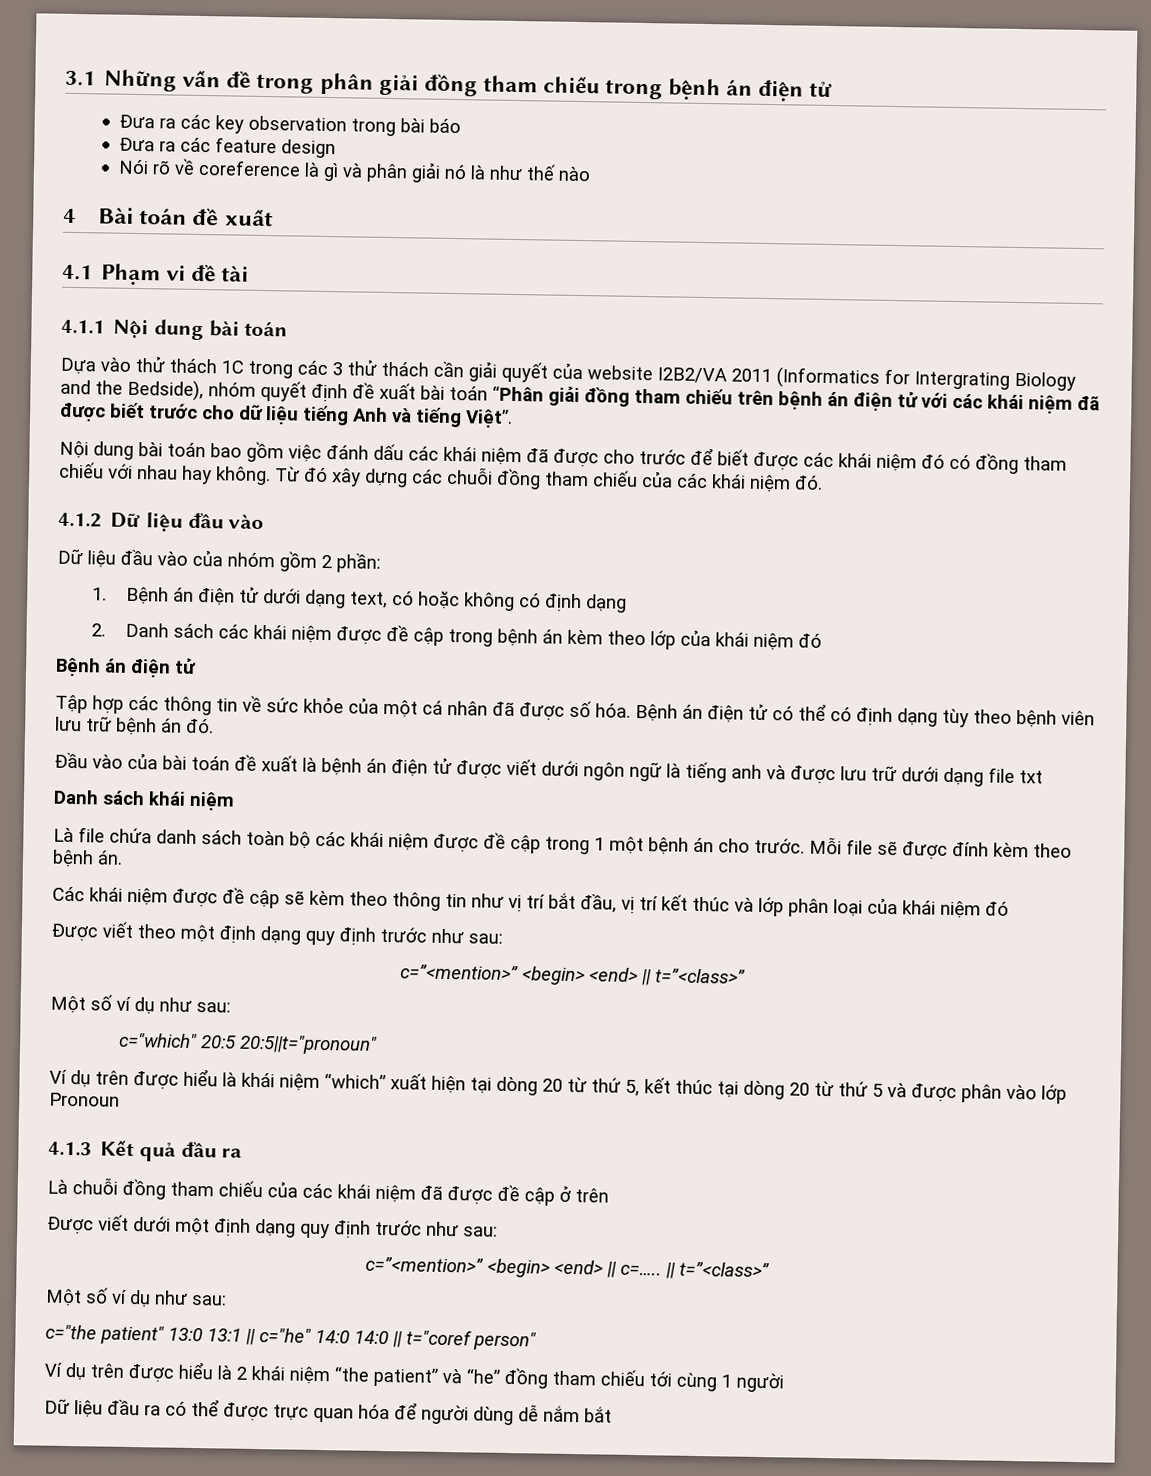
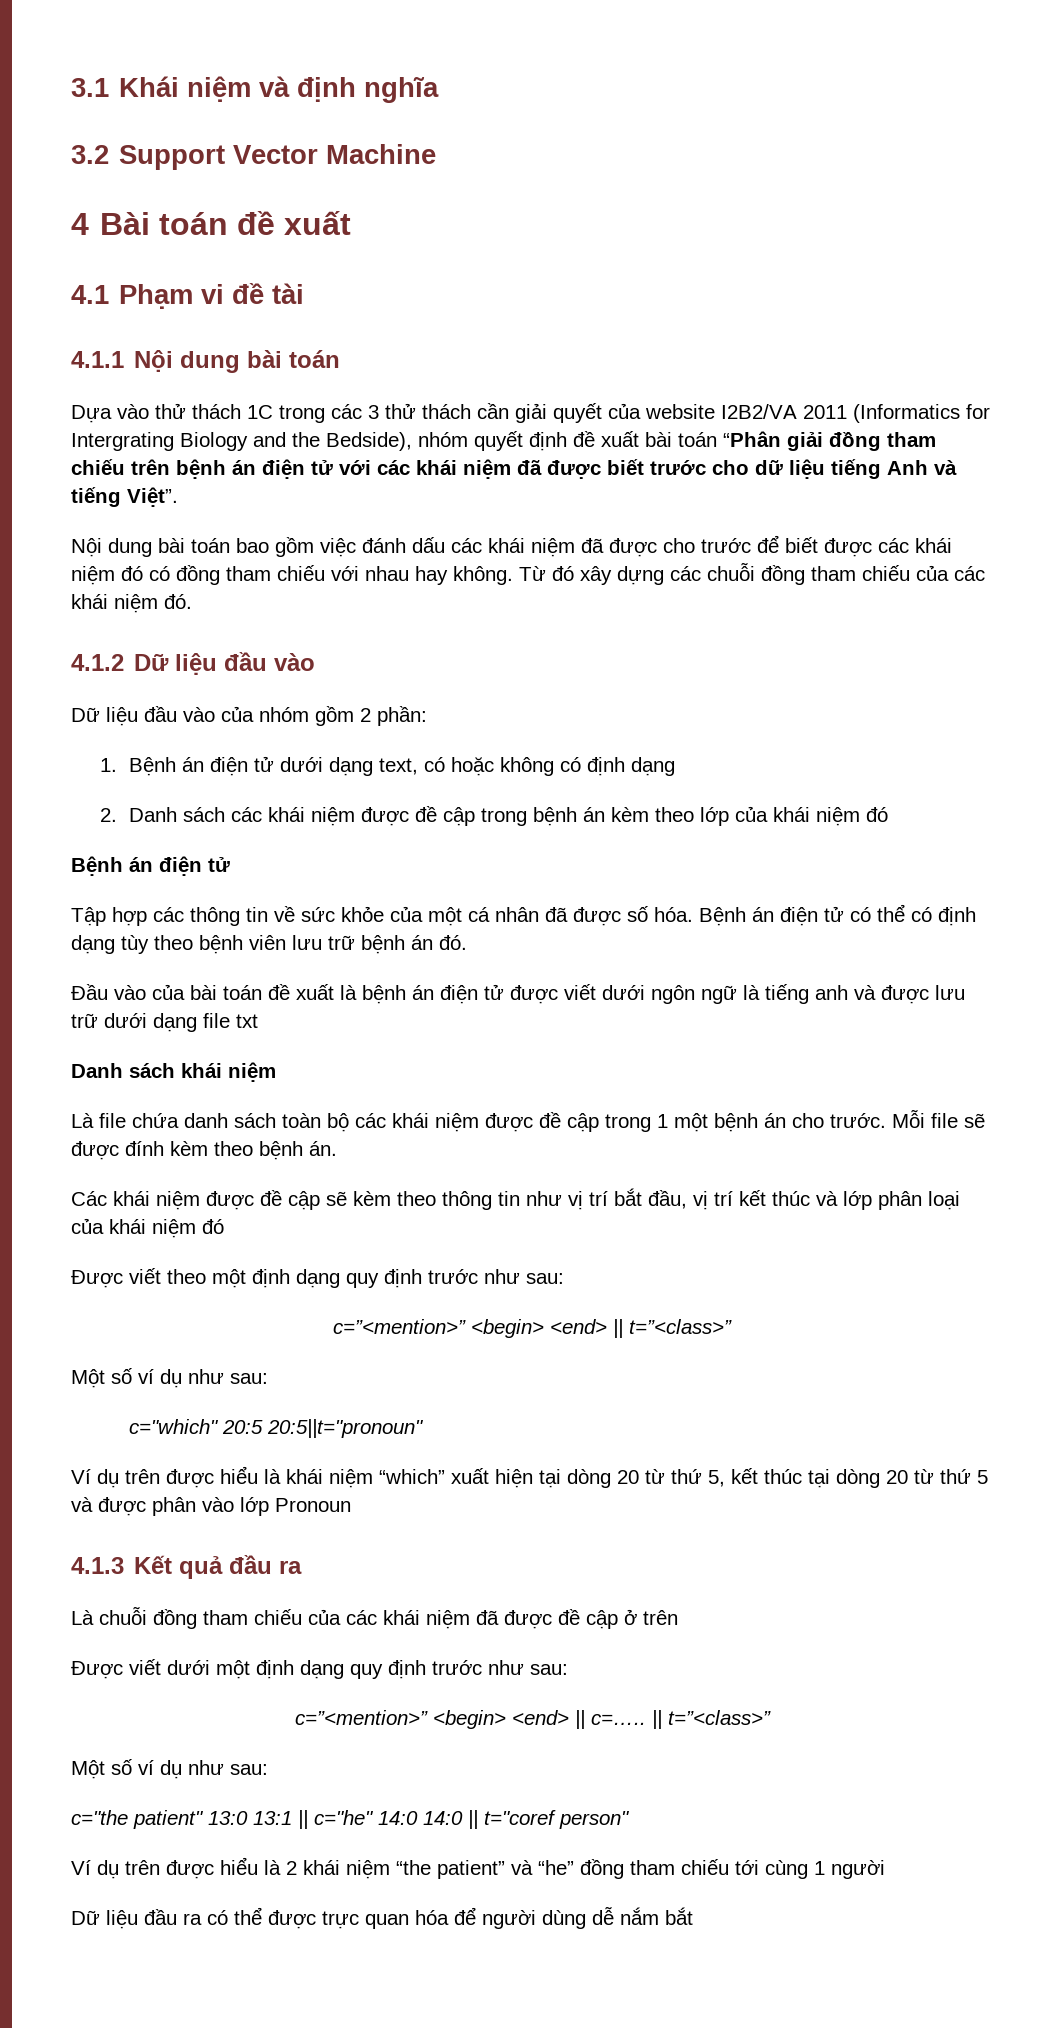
- 3.1 Những vấn đề trong phân giải đồng tham chiếu trong bệnh án điện tử
- Đưa ra các key observation trong bài báo
- Đưa ra các feature design
- Nói rõ về coreference là gì và phân giải nó là như thế nào
+ 3.1 Khái niệm và định nghĩa
+ 3.2 Support Vector Machine

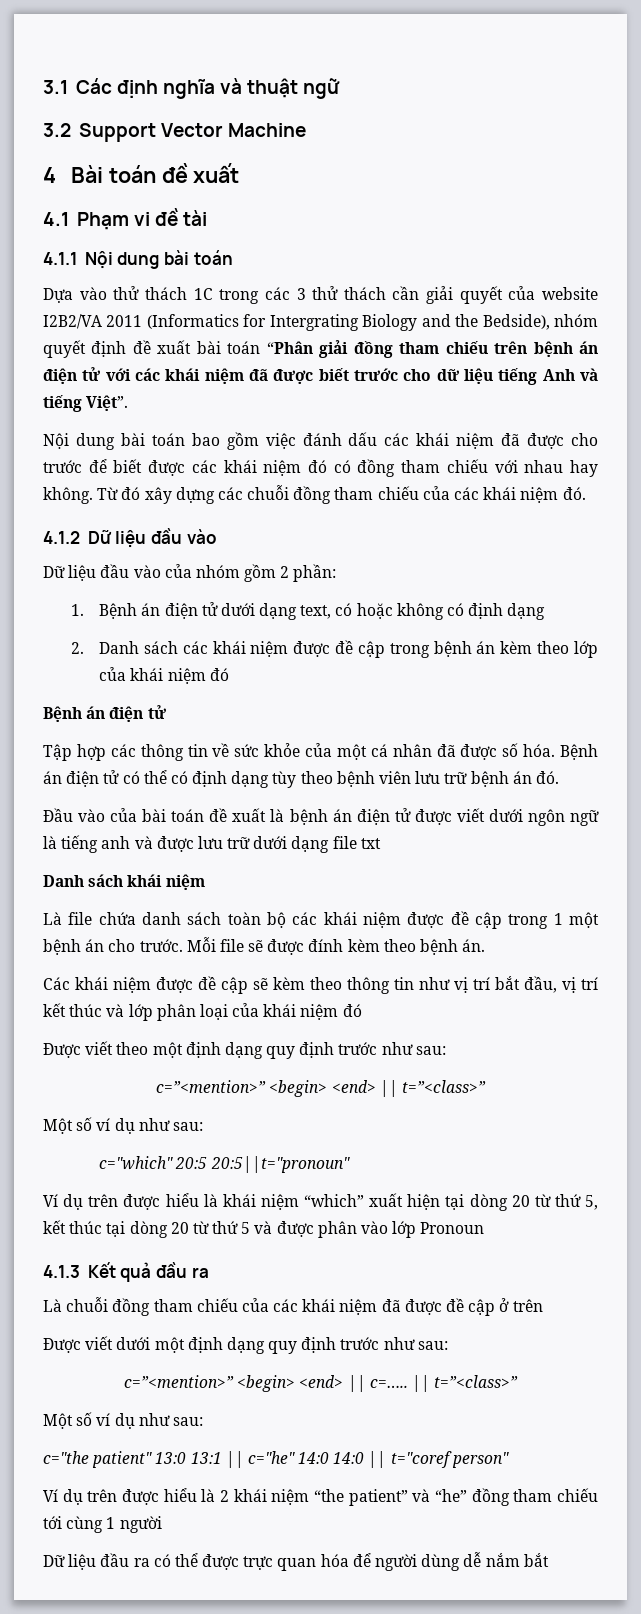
- 3.1 Khái niệm và định nghĩa
+ 3.1 Các định nghĩa và thuật ngữ

